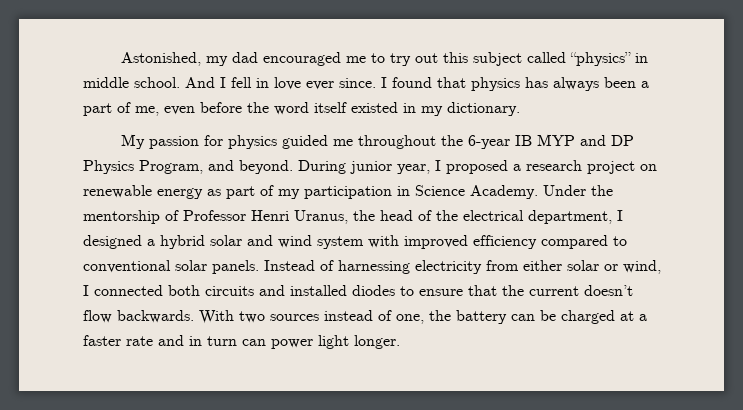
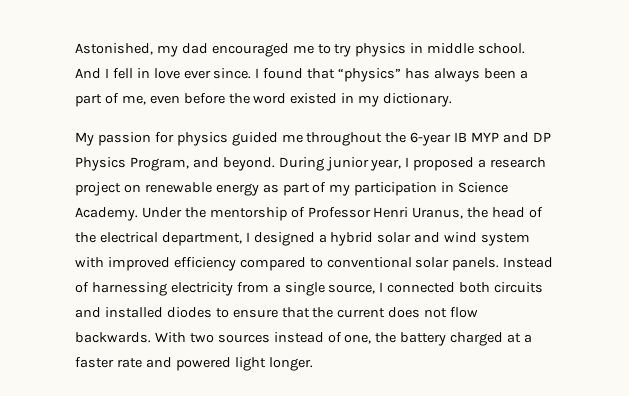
- Astonished, my dad encouraged me to try out this subject called “physics” in middle school.
+ Astonished, my dad encouraged me to try physics in middle school.
- I found that physics has always been a part of me, even before the word itself existed in my dictionary.
+ I found that “physics” has always been a part of me, even before the word existed in my dictionary.
- Instead of harnessing electricity from either solar or wind, I connected both circuits and installed diodes to ensure that the current doesn’t flow backwards.
+ Instead of harnessing electricity from a single source, I connected both circuits and installed diodes to ensure that the current does not flow backwards.
- With two sources instead of one, the battery can be charged at a faster rate and in turn can power light longer.
+ With two sources instead of one, the battery charged at a faster rate and powered light longer.

